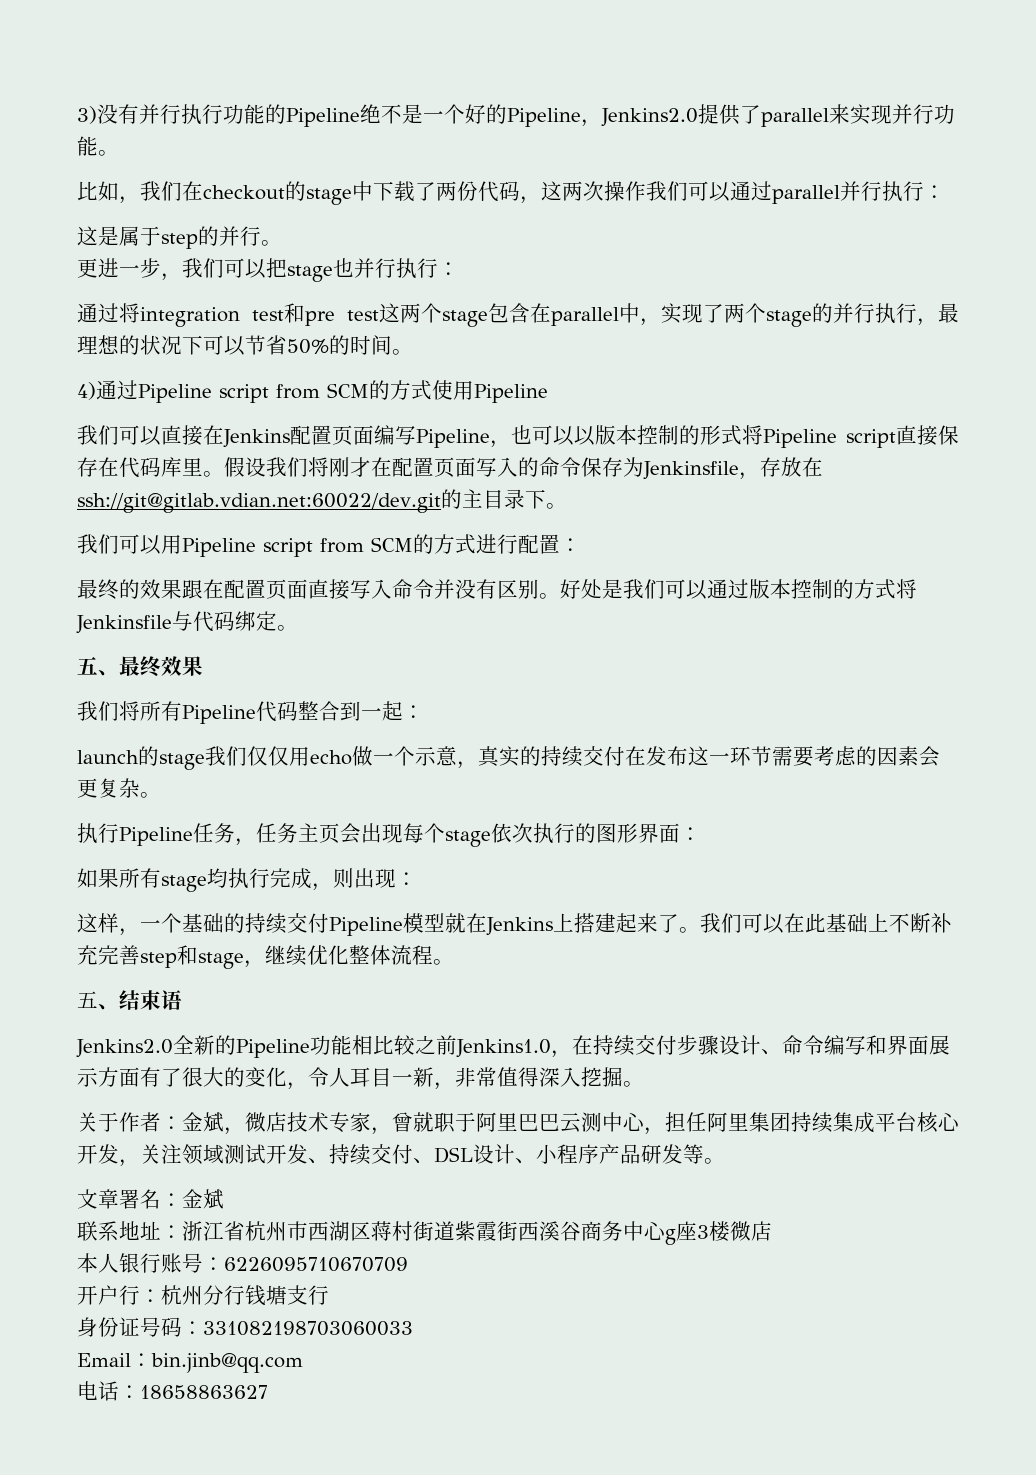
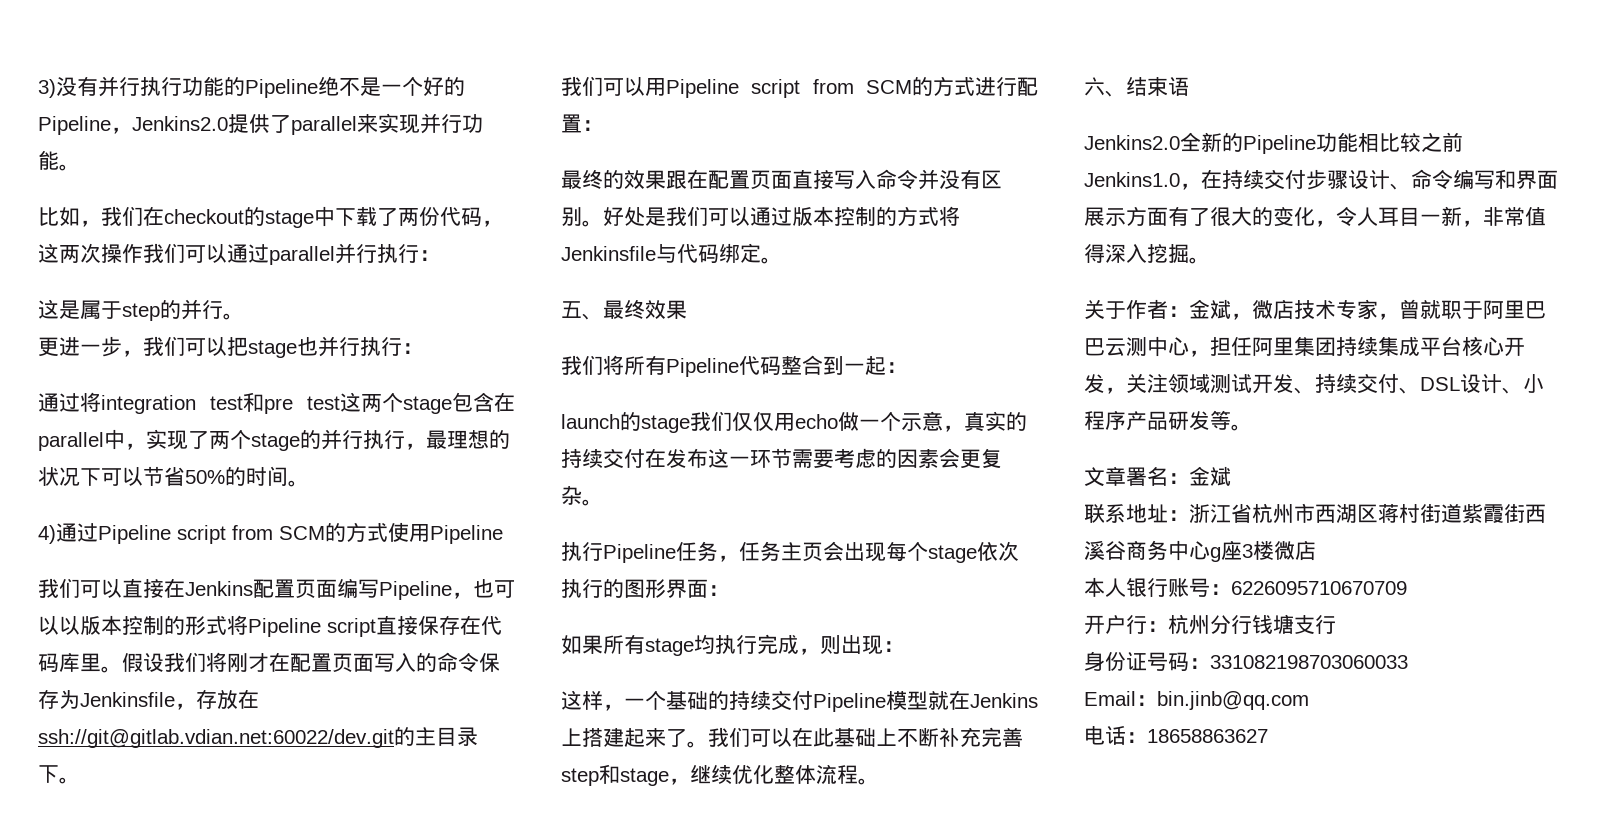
- 五、结束语
+ 六、结束语

